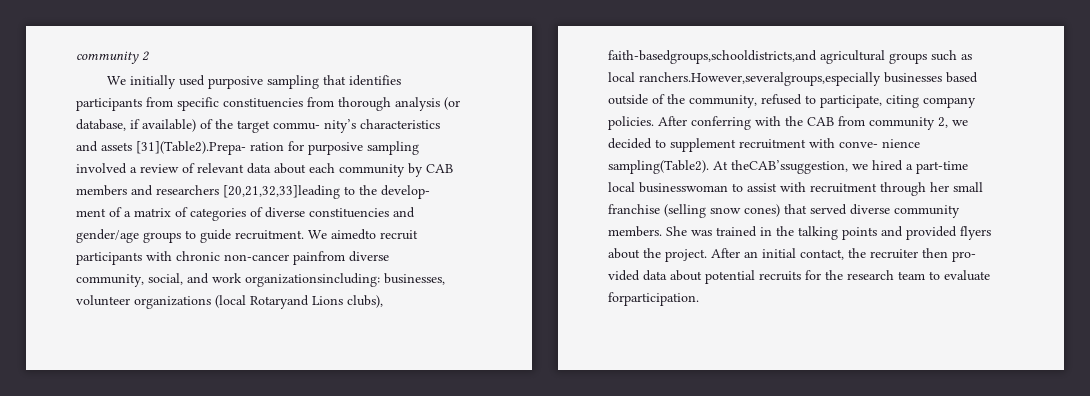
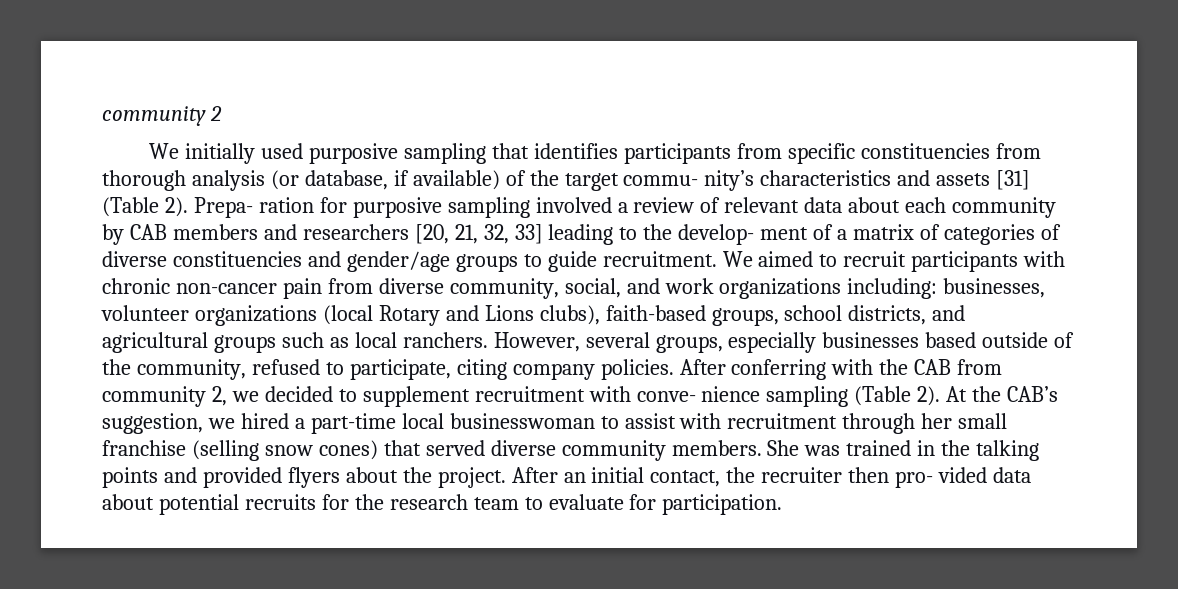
- We initially used purposive sampling that identifies participants from specific constituencies from thorough analysis (or database, if available) of the target commu- nity’s characteristics and assets [31](Table2).Prepa- ration for purposive sampling involved a review of relevant data about each community by CAB members and researchers [20,21,32,33]leading to the develop- ment of a matrix of categories of diverse constituencies and gender/age groups to guide recruitment.
+ We initially used purposive sampling that identifies participants from specific constituencies from thorough analysis (or database, if available) of the target commu- nity’s characteristics and assets [31] (Table 2). Prepa- ration for purposive sampling involved a review of relevant data about each community by CAB members and researchers [20, 21, 32, 33] leading to the develop- ment of a matrix of categories of diverse constituencies and gender/age groups to guide recruitment.
- We aimedto recruit participants with chronic non-cancer painfrom diverse community, social, and work organizationsincluding: businesses, volunteer organizations (local Rotaryand Lions clubs), faith-basedgroups,schooldistricts,and agricultural groups such as local ranchers.However,severalgroups,especially businesses based outside of the community, refused to participate, citing company policies.
+ We aimed to recruit participants with chronic non-cancer pain from diverse community, social, and work organizations including: businesses, volunteer organizations (local Rotary and Lions clubs), faith-based groups, school districts, and agricultural groups such as local ranchers. However, several groups, especially businesses based outside of the community, refused to participate, citing company policies.
- After conferring with the CAB from community 2, we decided to supplement recruitment with conve- nience sampling(Table2). At theCAB’ssuggestion, we hired a part-time local businesswoman to assist with recruitment through her small franchise (selling snow cones) that served diverse community members.
+ After conferring with the CAB from community 2, we decided to supplement recruitment with conve- nience sampling (Table 2). At the CAB’s suggestion, we hired a part-time local businesswoman to assist with recruitment through her small franchise (selling snow cones) that served diverse community members.
- After an initial contact, the recruiter then pro- vided data about potential recruits for the research team to evaluate forparticipation.
+ After an initial contact, the recruiter then pro- vided data about potential recruits for the research team to evaluate for participation.

